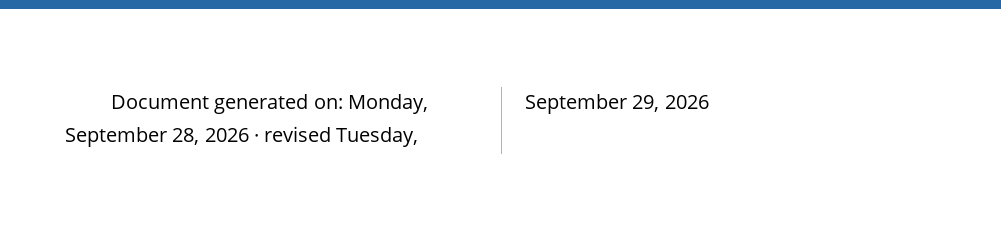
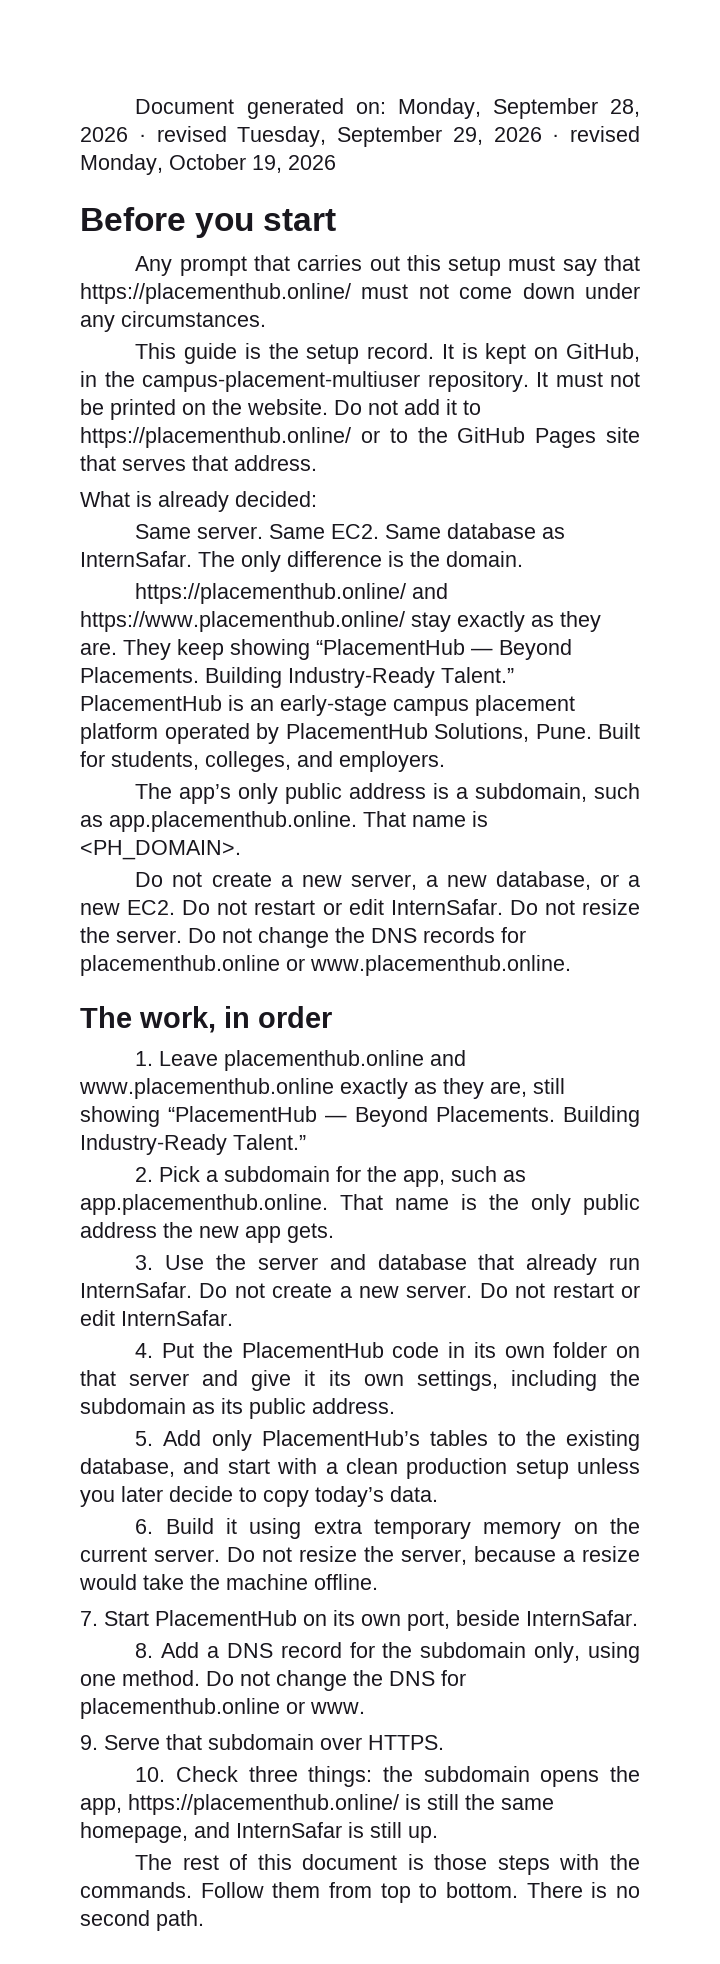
- Document generated on: Monday, September 28, 2026 · revised Tuesday, September 29, 2026
+ Document generated on: Monday, September 28, 2026 · revised Tuesday, September 29, 2026 · revised Monday, October 19, 2026
+ Before you start
+ Any prompt that carries out this setup must say that https://placementhub.online/ must not come down under any circumstances.
+ This guide is the setup record. It is kept on GitHub, in the campus-placement-multiuser repository. It must not be printed on the website. Do not add it to https://placementhub.online/ or to the GitHub Pages site that serves that address.
+ What is already decided:
+ Same server. Same EC2. Same database as InternSafar. The only difference is the domain.
+ https://placementhub.online/ and https://www.placementhub.online/ stay exactly as they are. They keep showing “PlacementHub — Beyond Placements. Building Industry-Ready Talent.” PlacementHub is an early-stage campus placement platform operated by PlacementHub Solutions, Pune. Built for students, colleges, and employers.
+ The app’s only public address is a subdomain, such as app.placementhub.online. That name is <PH_DOMAIN>.
+ Do not create a new server, a new database, or a new EC2. Do not restart or edit InternSafar. Do not resize the server. Do not change the DNS records for placementhub.online or www.placementhub.online.
+ The work, in order
+ 1. Leave placementhub.online and www.placementhub.online exactly as they are, still showing “PlacementHub — Beyond Placements. Building Industry-Ready Talent.”
+ 2. Pick a subdomain for the app, such as app.placementhub.online. That name is the only public address the new app gets.
+ 3. Use the server and database that already run InternSafar. Do not create a new server. Do not restart or edit InternSafar.
+ 4. Put the PlacementHub code in its own folder on that server and give it its own settings, including the subdomain as its public address.
+ 5. Add only PlacementHub’s tables to the existing database, and start with a clean production setup unless you later decide to copy today’s data.
+ 6. Build it using extra temporary memory on the current server. Do not resize the server, because a resize would take the machine offline.
+ 7. Start PlacementHub on its own port, beside InternSafar.
+ 8. Add a DNS record for the subdomain only, using one method. Do not change the DNS for placementhub.online or www.
+ 9. Serve that subdomain over HTTPS.
+ 10. Check three things: the subdomain opens the app, https://placementhub.online/ is still the same homepage, and InternSafar is still up.
+ The rest of this document is those steps with the commands. Follow them from top to bottom. There is no second path.

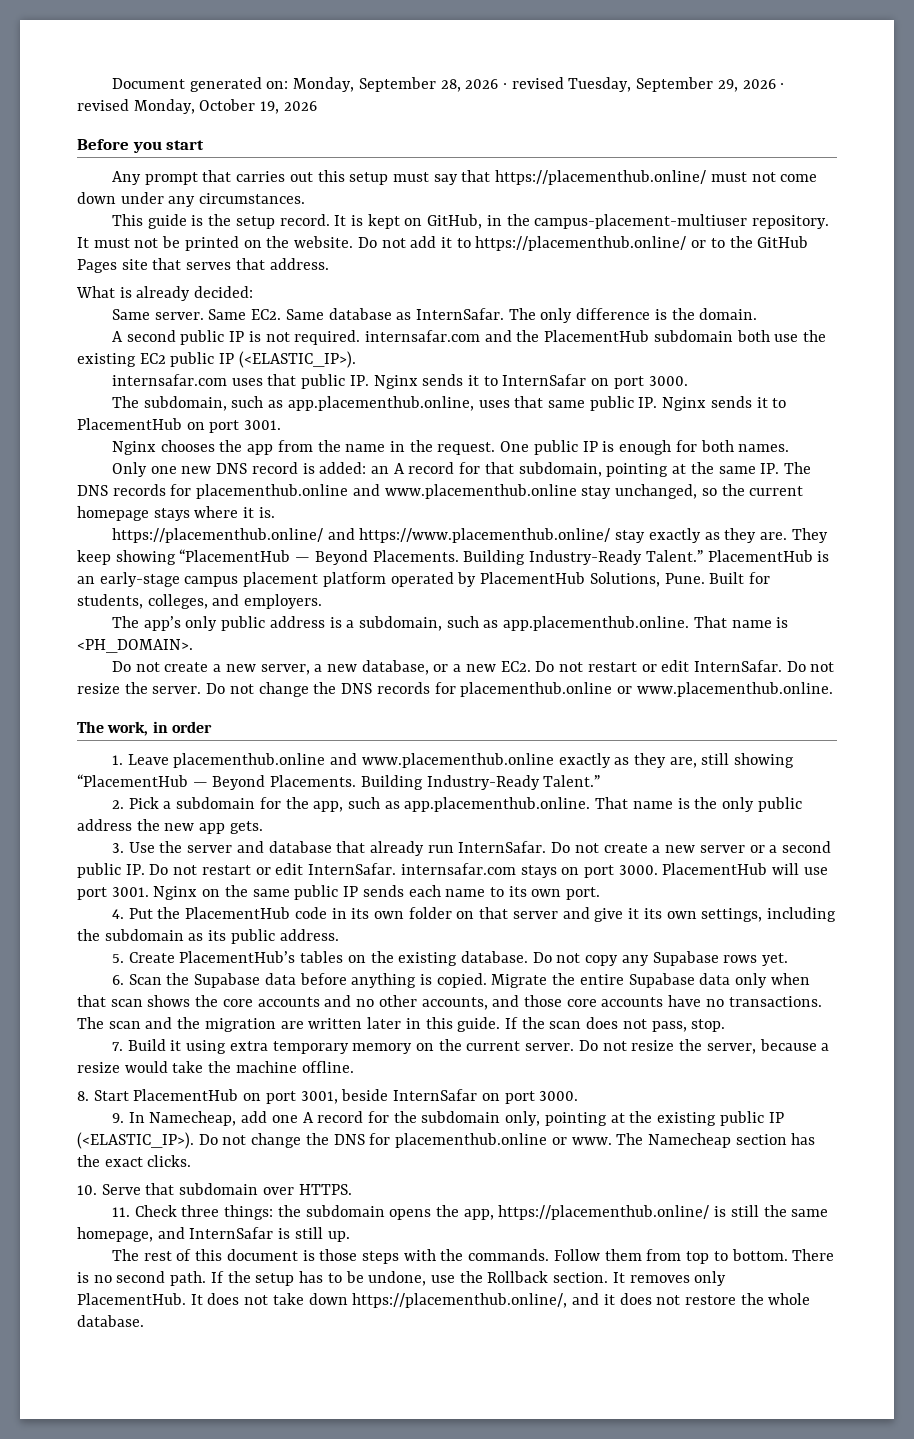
+ A second public IP is not required. internsafar.com and the PlacementHub subdomain both use the existing EC2 public IP (<ELASTIC_IP>).
+ internsafar.com uses that public IP. Nginx sends it to InternSafar on port 3000.
+ The subdomain, such as app.placementhub.online, uses that same public IP. Nginx sends it to PlacementHub on port 3001.
+ Nginx chooses the app from the name in the request. One public IP is enough for both names.
+ Only one new DNS record is added: an A record for that subdomain, pointing at the same IP. The DNS records for placementhub.online and www.placementhub.online stay unchanged, so the current homepage stays where it is.
- Do not create a new server. Do not restart or edit InternSafar.
+ Do not create a new server or a second public IP. Do not restart or edit InternSafar. internsafar.com stays on port 3000. PlacementHub will use port 3001. Nginx on the same public IP sends each name to its own port.
- 5. Add only PlacementHub’s tables to the existing database, and start with a clean production setup unless you later decide to copy today’s data.
- 6. Build it using extra temporary memory on the current server.
+ 5. Create PlacementHub’s tables on the existing database. Do not copy any Supabase rows yet.
+ 6. Scan the Supabase data before anything is copied. Migrate the entire Supabase data only when that scan shows the core accounts and no other accounts, and those core accounts have no transactions. The scan and the migration are written later in this guide. If the scan does not pass, stop.
+ 7. Build it using extra temporary memory on the current server.
- 7. Start PlacementHub on its own port, beside InternSafar.
- 8. Add a DNS record for the subdomain only, using one method.
+ 8. Start PlacementHub on port 3001, beside InternSafar on port 3000.
+ 9. In Namecheap, add one A record for the subdomain only, pointing at the existing public IP (<ELASTIC_IP>).
- Do not change the DNS for placementhub.online or www.
- 9. Serve that subdomain over HTTPS.
+ Do not change the DNS for placementhub.online or www. The Namecheap section has the exact clicks.
+ 10. Serve that subdomain over HTTPS.
- 10. Check three things: the subdomain opens the app, https://placementhub.online/ is still the same homepage, and InternSafar is still up.
+ 11. Check three things: the subdomain opens the app, https://placementhub.online/ is still the same homepage, and InternSafar is still up.
+ If the setup has to be undone, use the Rollback section. It removes only PlacementHub. It does not take down https://placementhub.online/, and it does not restore the whole database.

